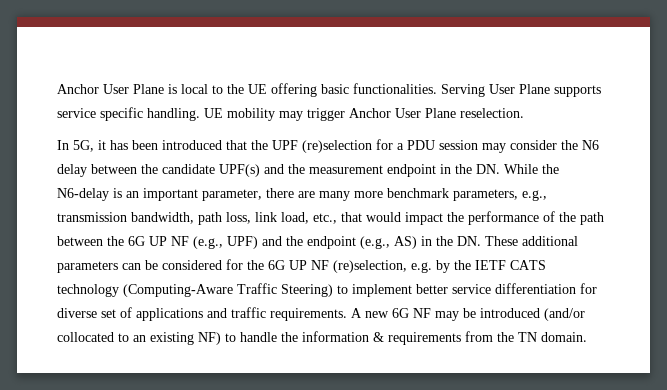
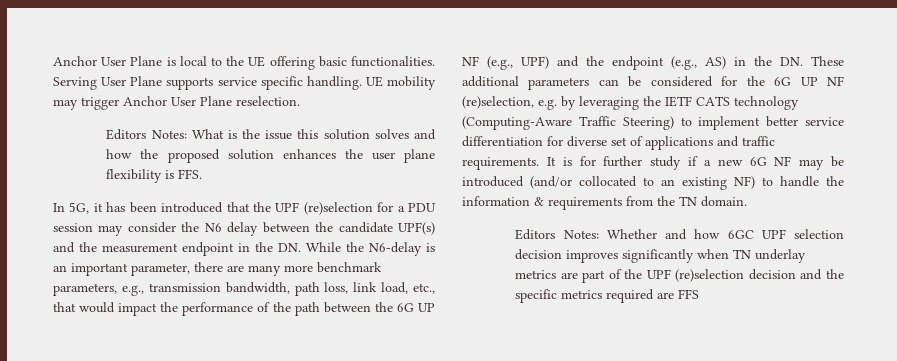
+ Editors Notes: What is the issue this solution solves and how the proposed solution enhances the user plane flexibility is FFS.
- In 5G, it has been introduced that the UPF (re)selection for a PDU session may consider the N6 delay between the candidate UPF(s) and the measurement endpoint in the DN. While the N6-delay is an important parameter, there are many more benchmark parameters, e.g., transmission bandwidth, path loss, link load, etc., that would impact the performance of the path between the 6G UP NF (e.g., UPF) and the endpoint (e.g., AS) in the DN. These additional parameters can be considered for the 6G UP NF (re)selection, e.g. by the IETF CATS technology (Computing-Aware Traffic Steering) to implement better service differentiation for diverse set of applications and traffic requirements.
+ In 5G, it has been introduced that the UPF (re)selection for a PDU session may consider the N6 delay between the candidate UPF(s) and the measurement endpoint in the DN. While the N6-delay is an important parameter, there are many more benchmark parameters, e.g., transmission bandwidth, path loss, link load, etc., that would impact the performance of the path between the 6G UP NF (e.g., UPF) and the endpoint (e.g., AS) in the DN. These additional parameters can be considered for the 6G UP NF (re)selection, e.g. by leveraging the IETF CATS technology (Computing-Aware Traffic Steering) to implement better service differentiation for diverse set of applications and traffic requirements.
- A new 6G NF may be introduced (and/or collocated to an existing NF) to handle the information & requirements from the TN domain.
+ It is for further study if a new 6G NF may be introduced (and/or collocated to an existing NF) to handle the information & requirements from the TN domain.
+ Editors Notes: Whether and how 6GC UPF selection decision improves significantly when TN underlay metrics are part of the UPF (re)selection decision and the specific metrics required are FFS

